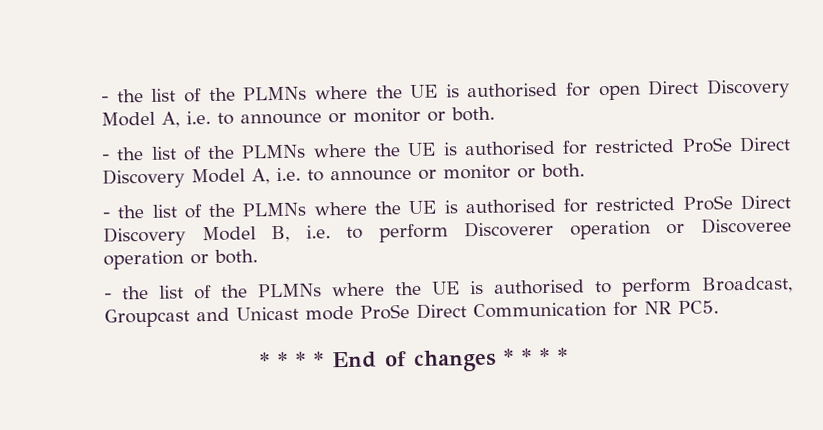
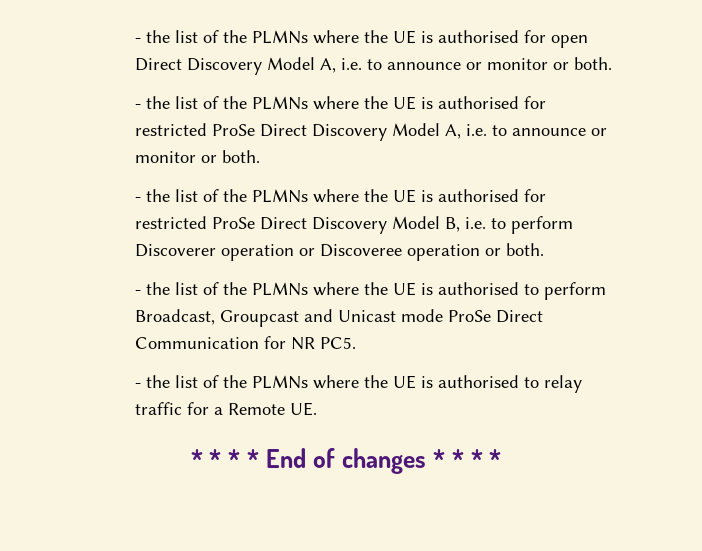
+ - the list of the PLMNs where the UE is authorised to relay traffic for a Remote UE.

